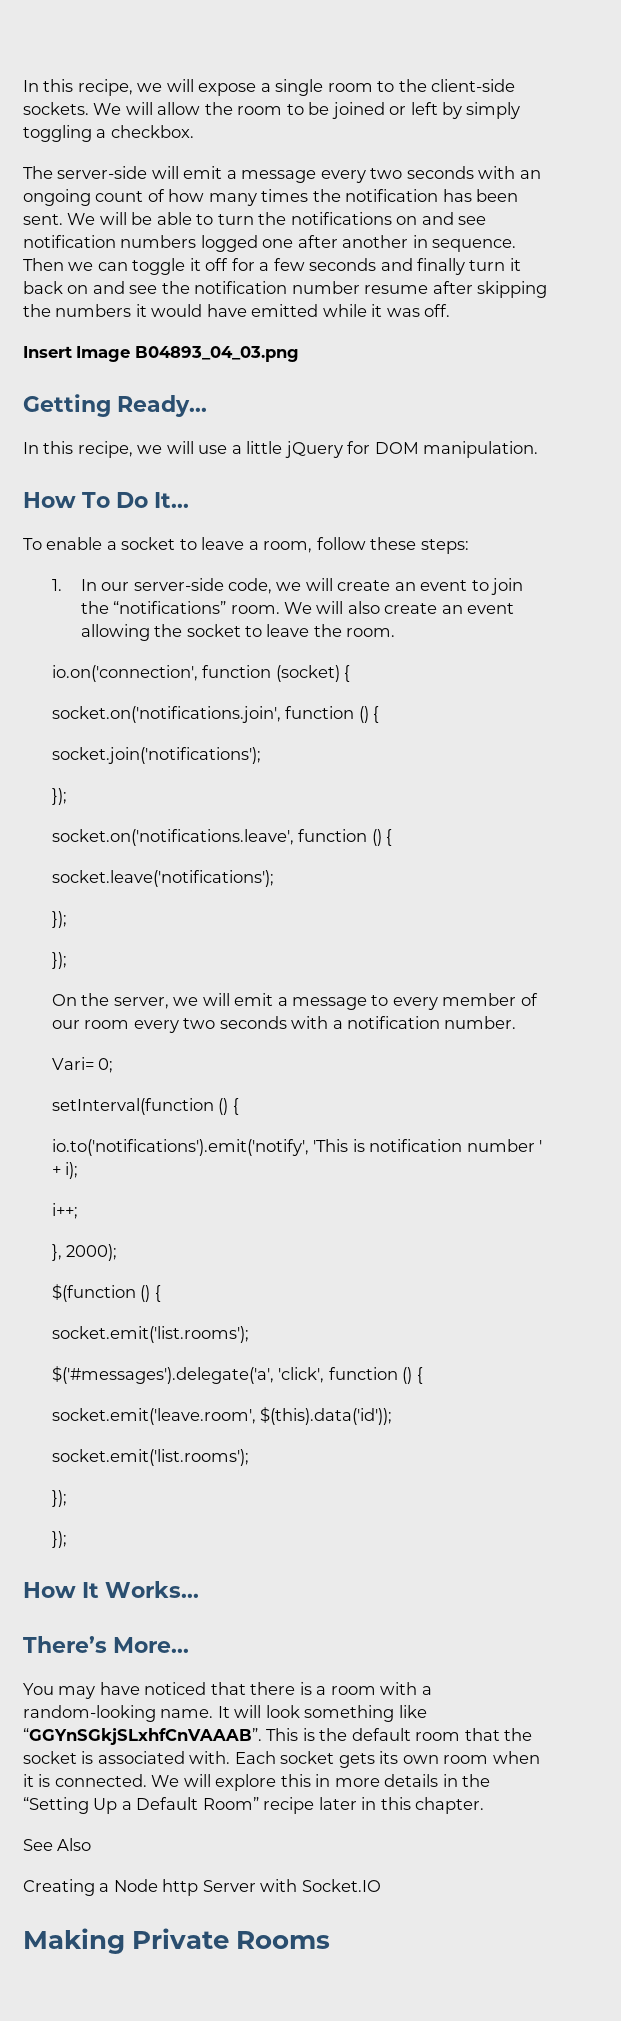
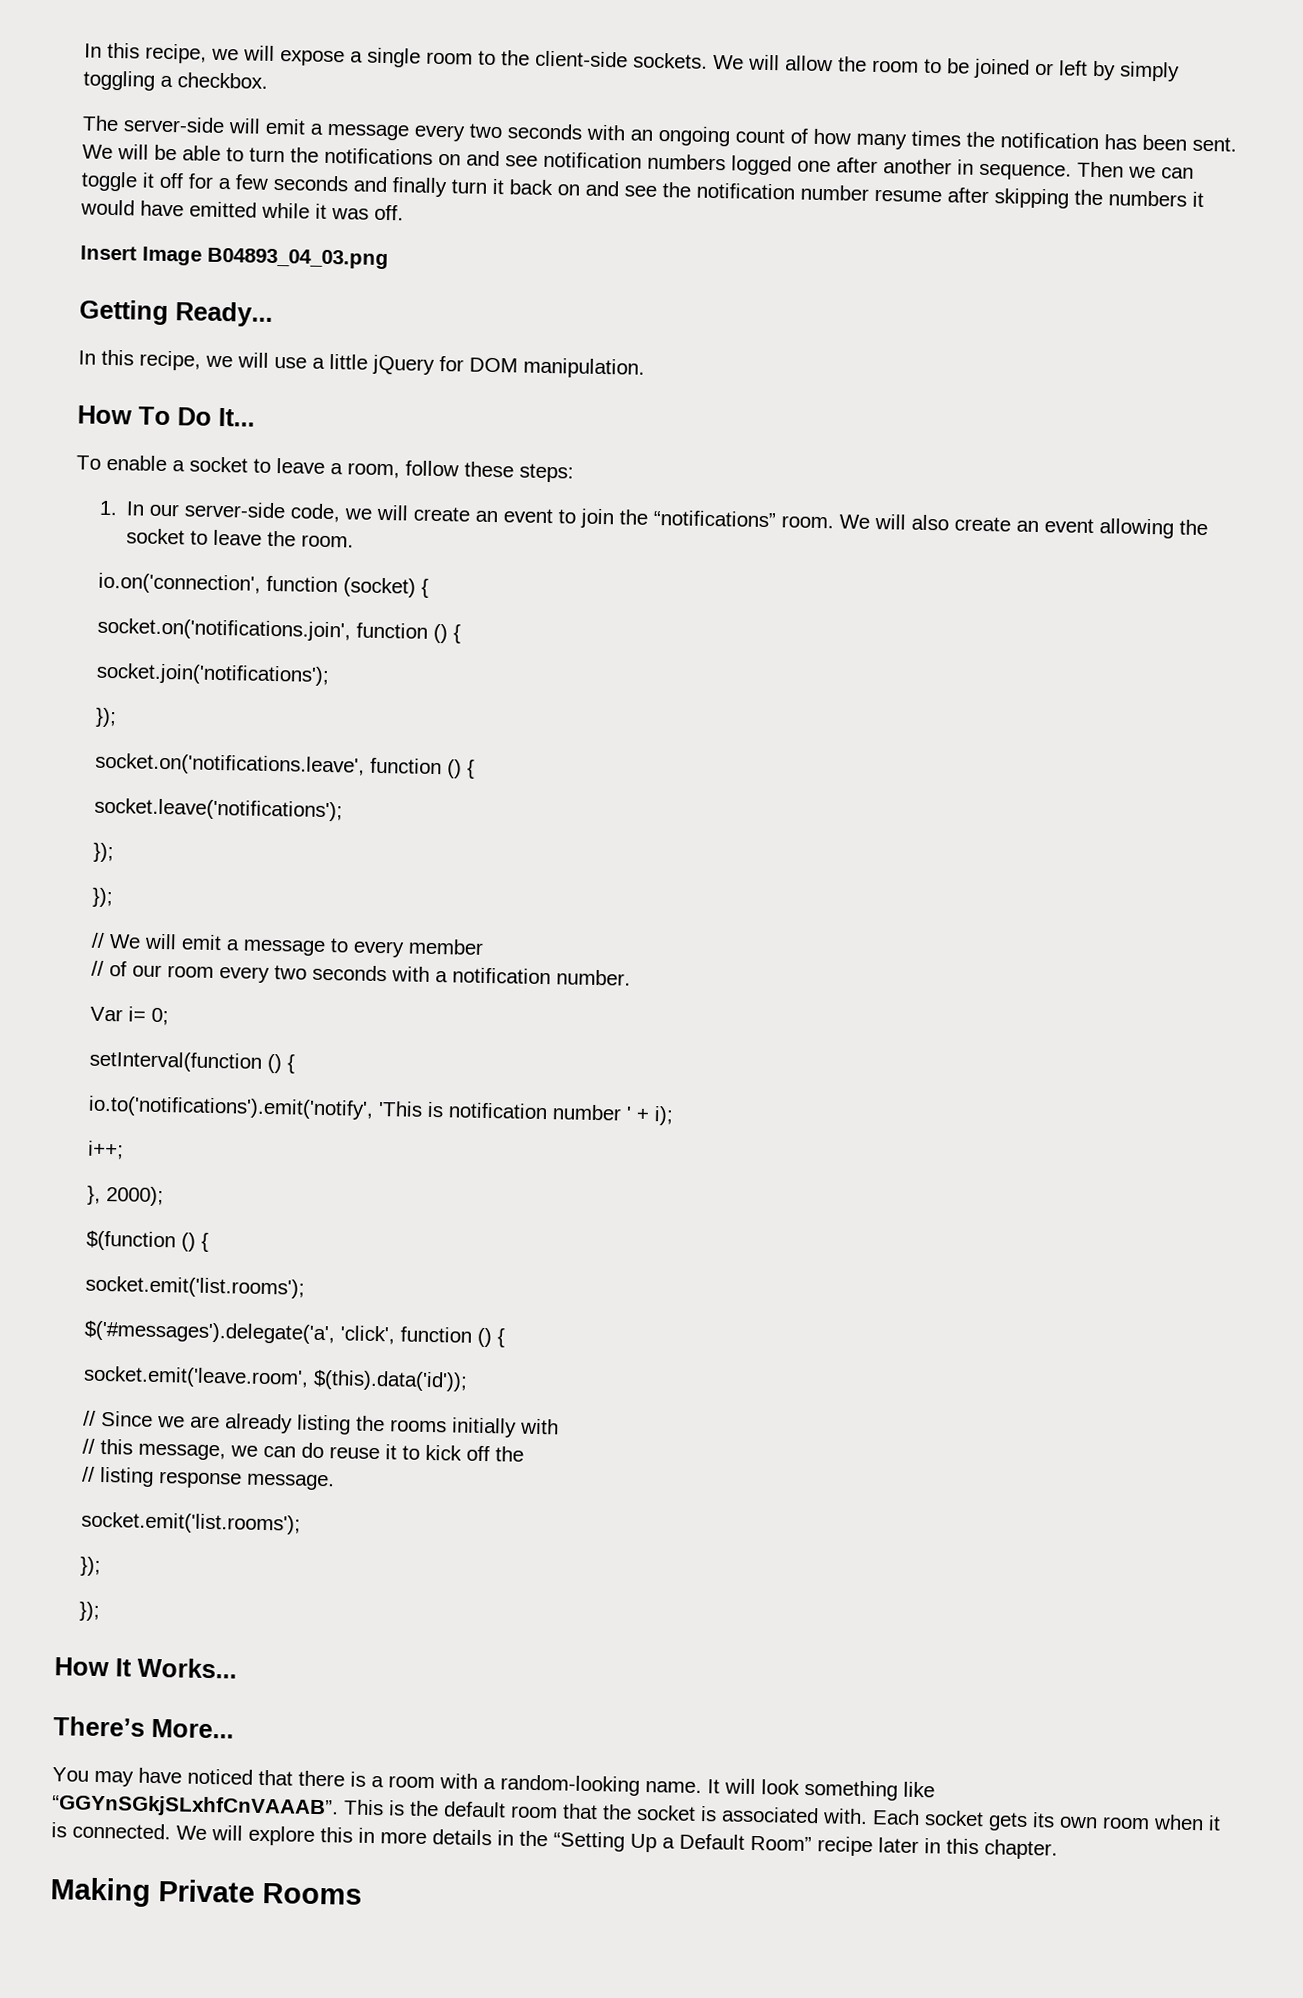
- On the server, we will emit a message to every member of our room every two seconds with a notification number.
+ // We will emit a message to every member
+ // of our room every two seconds with a notification number.
- Vari= 0;
+ Var i= 0;
+ // Since we are already listing the rooms initially with
+ // this message, we can do reuse it to kick off the
+ // listing response message.
- See Also
- Creating a Node http Server with Socket.IO

